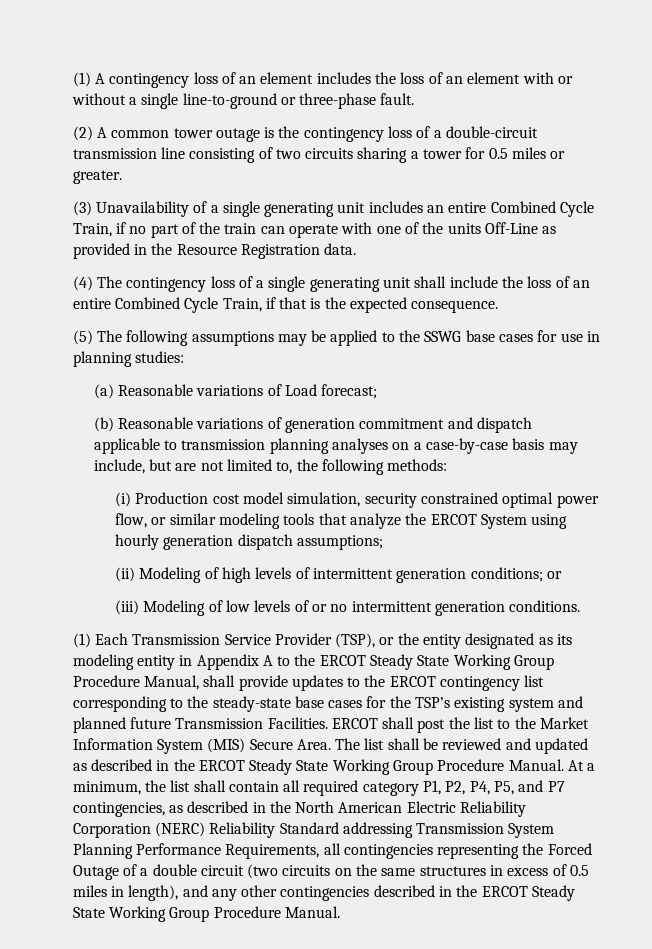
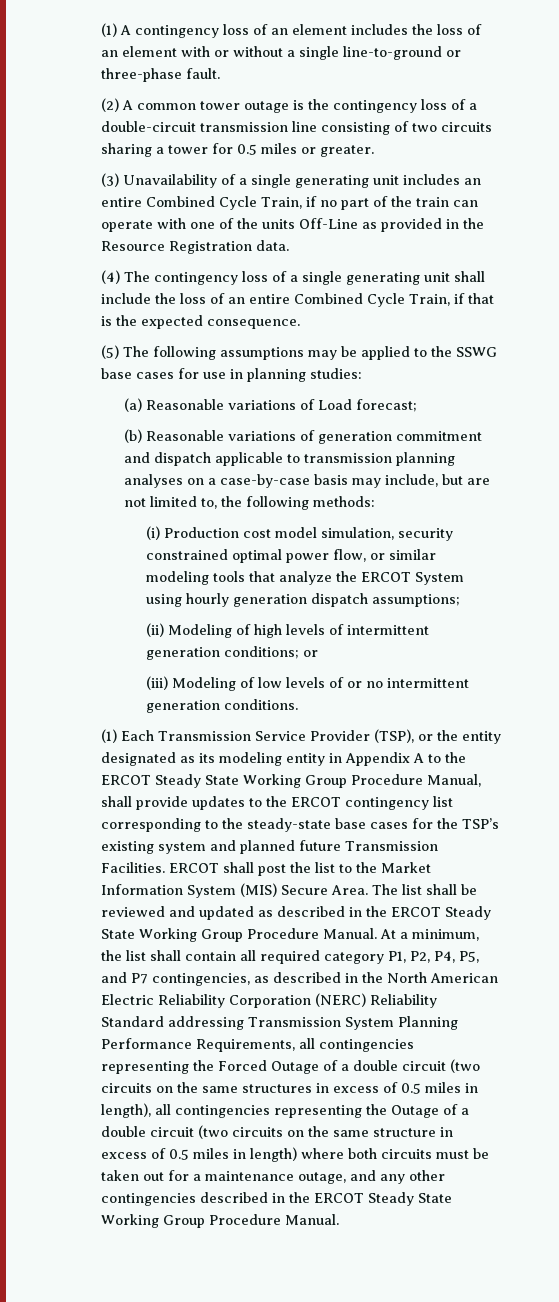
- At a minimum, the list shall contain all required category P1, P2, P4, P5, and P7 contingencies, as described in the North American Electric Reliability Corporation (NERC) Reliability Standard addressing Transmission System Planning Performance Requirements, all contingencies representing the Forced Outage of a double circuit (two circuits on the same structures in excess of 0.5 miles in length), and any other contingencies described in the ERCOT Steady State Working Group Procedure Manual.
+ At a minimum, the list shall contain all required category P1, P2, P4, P5, and P7 contingencies, as described in the North American Electric Reliability Corporation (NERC) Reliability Standard addressing Transmission System Planning Performance Requirements, all contingencies representing the Forced Outage of a double circuit (two circuits on the same structures in excess of 0.5 miles in length), all contingencies representing the Outage of a double circuit (two circuits on the same structure in excess of 0.5 miles in length) where both circuits must be taken out for a maintenance outage, and any other contingencies described in the ERCOT Steady State Working Group Procedure Manual.

